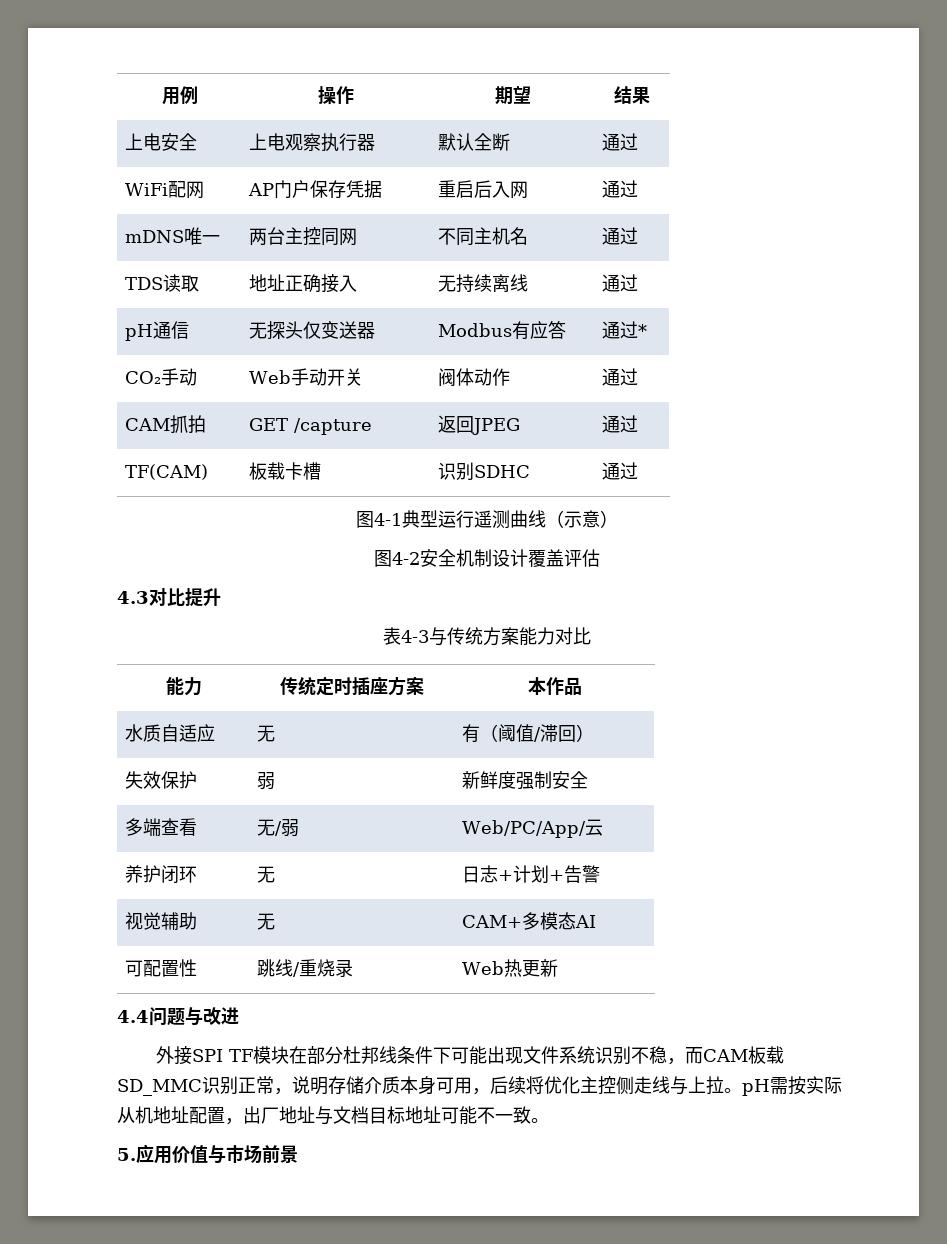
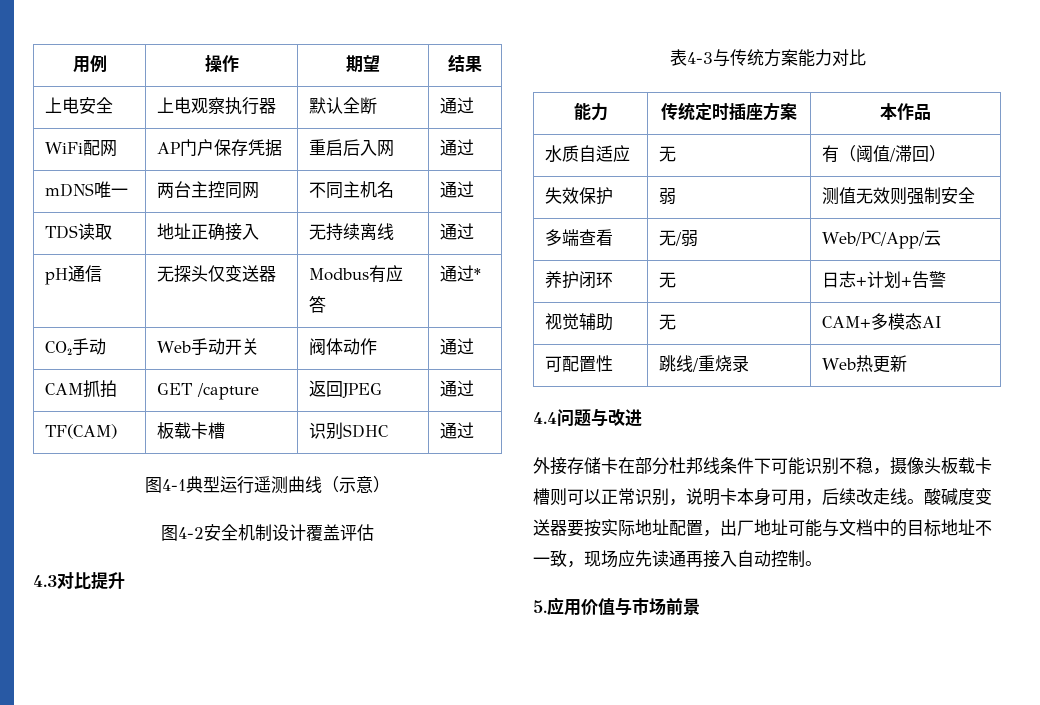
- 失效保护 | 弱 | 新鲜度强制安全
+ 失效保护 | 弱 | 测值无效则强制安全
- 外接SPI TF模块在部分杜邦线条件下可能出现文件系统识别不稳，而CAM板载SD_MMC识别正常，说明存储介质本身可用，后续将优化主控侧走线与上拉。pH需按实际从机地址配置，出厂地址与文档目标地址可能不一致。
+ 外接存储卡在部分杜邦线条件下可能识别不稳，摄像头板载卡槽则可以正常识别，说明卡本身可用，后续改走线。酸碱度变送器要按实际地址配置，出厂地址可能与文档中的目标地址不一致，现场应先读通再接入自动控制。

